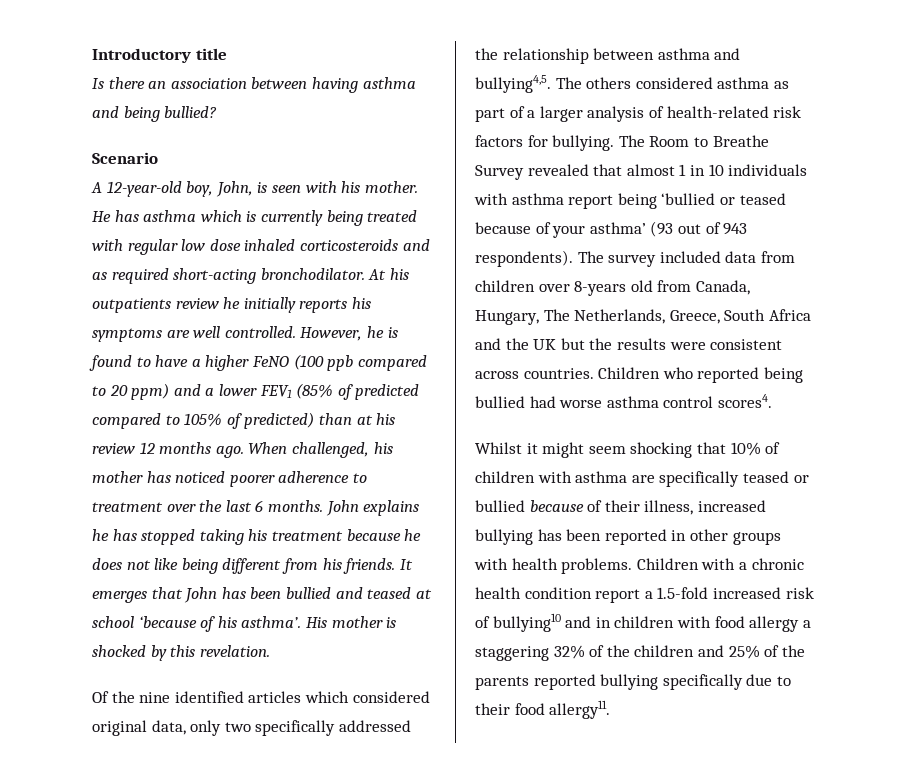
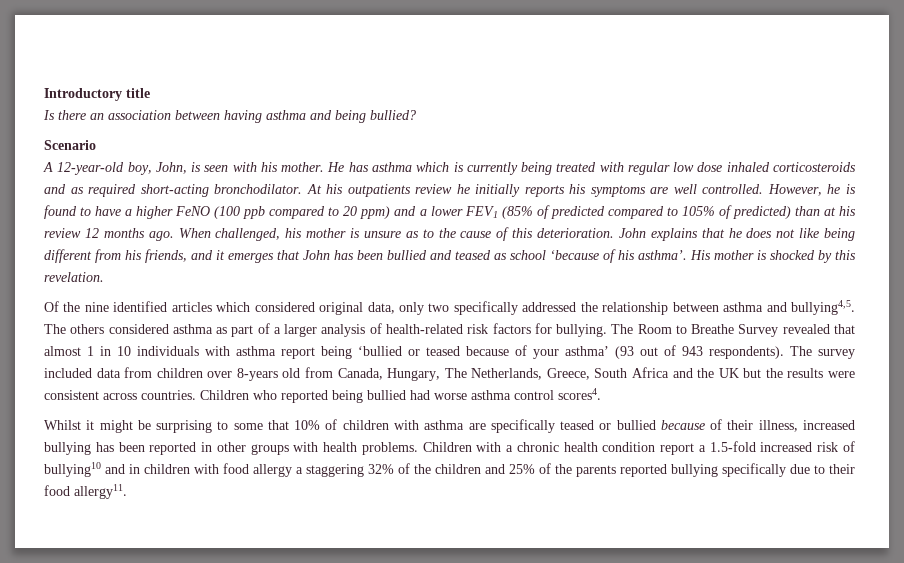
- When challenged, his mother has noticed poorer adherence to treatment over the last 6 months. John explains he has stopped taking his treatment because he does not like being different from his friends. It emerges that John has been bullied and teased at school ‘because of his asthma’.
+ When challenged, his mother is unsure as to the cause of this deterioration. John explains that he does not like being different from his friends, and it emerges that John has been bullied and teased as school ‘because of his asthma’.
- Whilst it might seem shocking that 10% of children with asthma are specifically teased or bullied because of their illness, increased bullying has been reported in other groups with health problems.
+ Whilst it might be surprising to some that 10% of children with asthma are specifically teased or bullied because of their illness, increased bullying has been reported in other groups with health problems.

